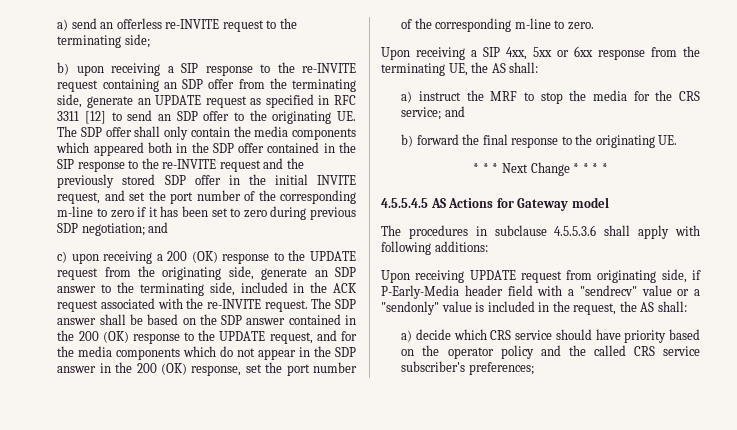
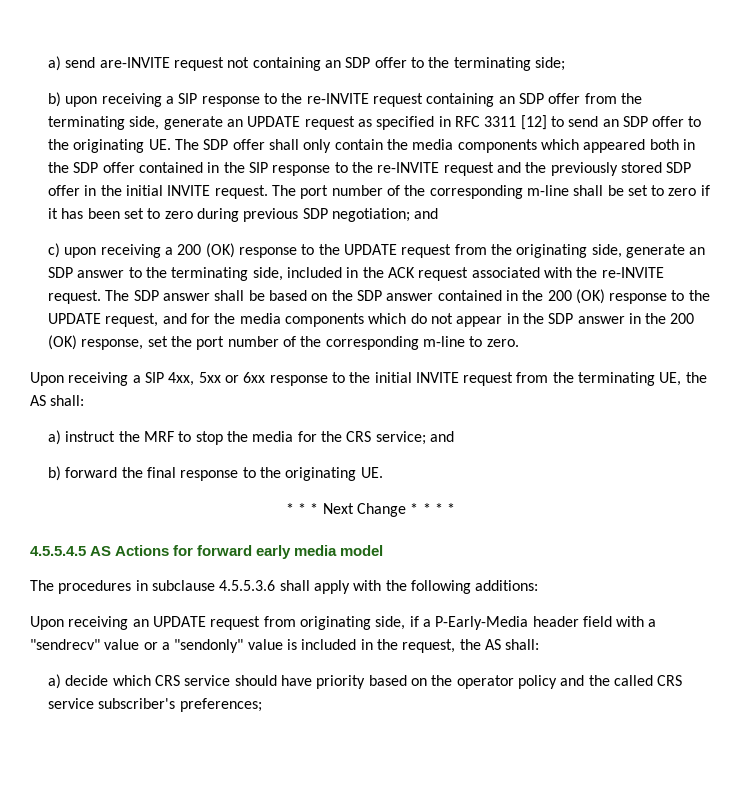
- a) send an offerless re-INVITE request to the terminating side;
+ a) send are-INVITE request not containing an SDP offer to the terminating side;
- b) upon receiving a SIP response to the re-INVITE request containing an SDP offer from the terminating side, generate an UPDATE request as specified in RFC 3311 [12] to send an SDP offer to the originating UE. The SDP offer shall only contain the media components which appeared both in the SDP offer contained in the SIP response to the re-INVITE request and the previously stored SDP offer in the initial INVITE request, and set the port number of the corresponding m-line to zero if it has been set to zero during previous SDP negotiation;
+ b) upon receiving a SIP response to the re-INVITE request containing an SDP offer from the terminating side, generate an UPDATE request as specified in RFC 3311 [12] to send an SDP offer to the originating UE. The SDP offer shall only contain the media components which appeared both in the SDP offer contained in the SIP response to the re-INVITE request and the previously stored SDP offer in the initial INVITE request. The port number of the corresponding m-line shall be set to zero if it has been set to zero during previous SDP negotiation;
- Upon receiving a SIP 4xx, 5xx or 6xx response from the terminating UE, the AS shall:
+ Upon receiving a SIP 4xx, 5xx or 6xx response to the initial INVITE request from the terminating UE, the AS shall:
- 4.5.5.4.5 AS Actions for Gateway model
+ 4.5.5.4.5 AS Actions for forward early media model
- The procedures in subclause 4.5.5.3.6 shall apply with following additions:
+ The procedures in subclause 4.5.5.3.6 shall apply with the following additions:
- Upon receiving UPDATE request from originating side, if P-Early-Media header field with a "sendrecv" value or a "sendonly" value is included in the request, the AS shall:
+ Upon receiving an UPDATE request from originating side, if a P-Early-Media header field with a "sendrecv" value or a "sendonly" value is included in the request, the AS shall:

